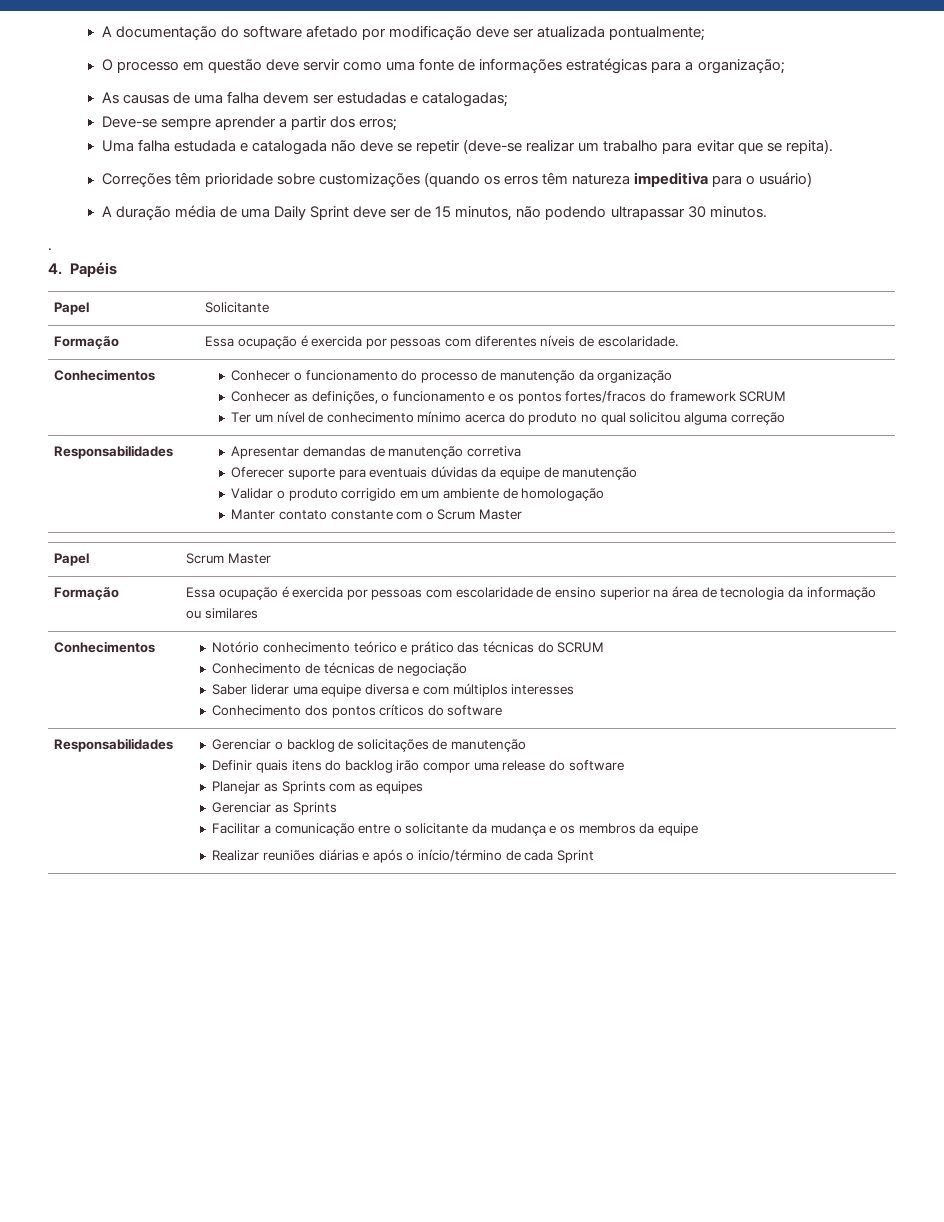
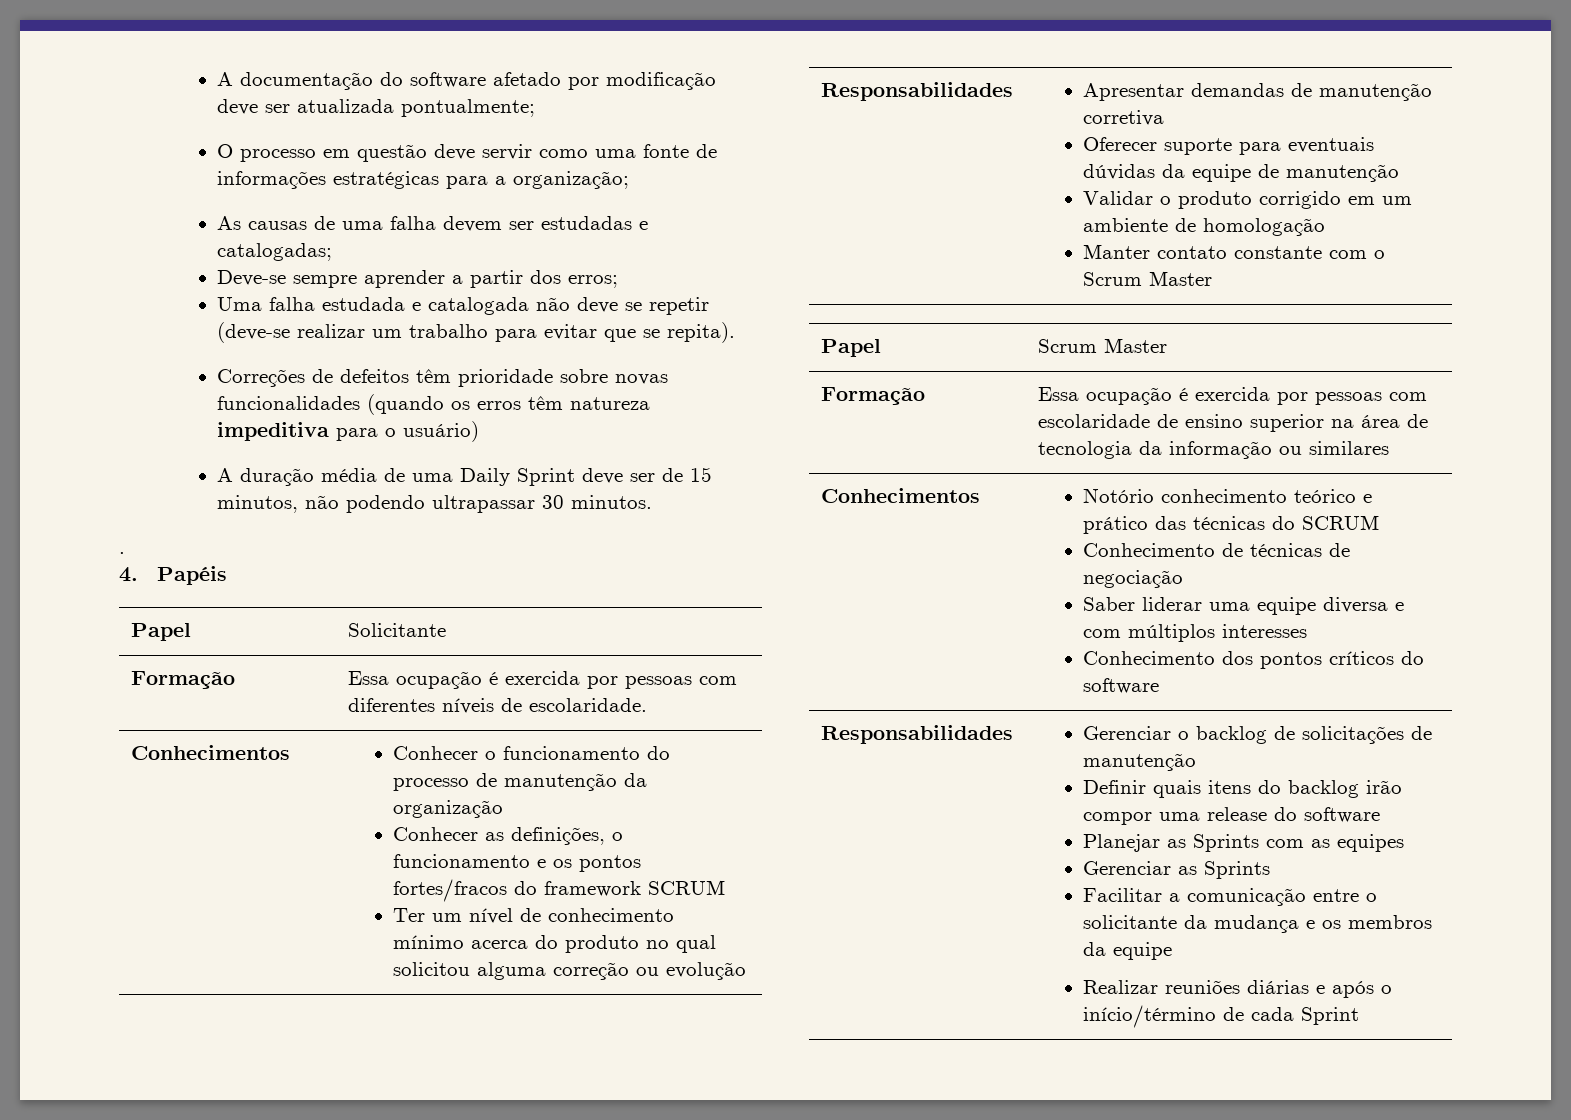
- Correções têm prioridade sobre customizações (quando os erros têm natureza impeditiva para o usuário)
+ Correções de defeitos têm prioridade sobre novas funcionalidades (quando os erros têm natureza impeditiva para o usuário)
  Conhecimentos | Conhecer o funcionamento do processo de manutenção da organização
  Conhecer as definições, o funcionamento e os pontos fortes/fracos do framework SCRUM
- Ter um nível de conhecimento mínimo acerca do produto no qual solicitou alguma correção
+ Ter um nível de conhecimento mínimo acerca do produto no qual solicitou alguma correção ou evolução

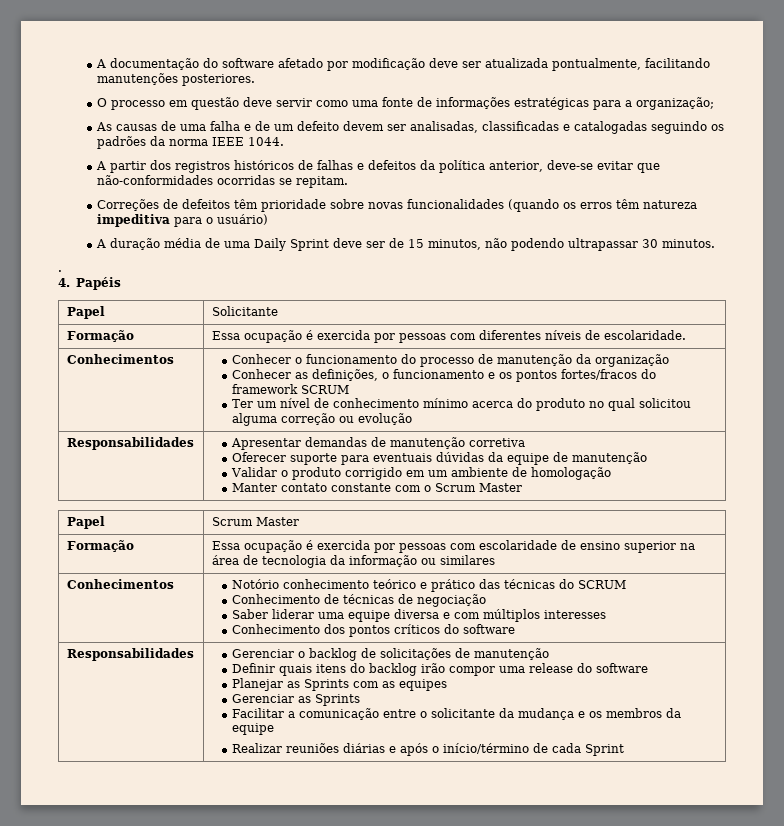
- A documentação do software afetado por modificação deve ser atualizada pontualmente;
+ A documentação do software afetado por modificação deve ser atualizada pontualmente, facilitando manutenções posteriores.
- As causas de uma falha devem ser estudadas e catalogadas;
- Deve-se sempre aprender a partir dos erros;
- Uma falha estudada e catalogada não deve se repetir (deve-se realizar um trabalho para evitar que se repita).
+ As causas de uma falha e de um defeito devem ser analisadas, classificadas e catalogadas seguindo os padrões da norma IEEE 1044.
+ A partir dos registros históricos de falhas e defeitos da política anterior, deve-se evitar que não-conformidades ocorridas se repitam.

